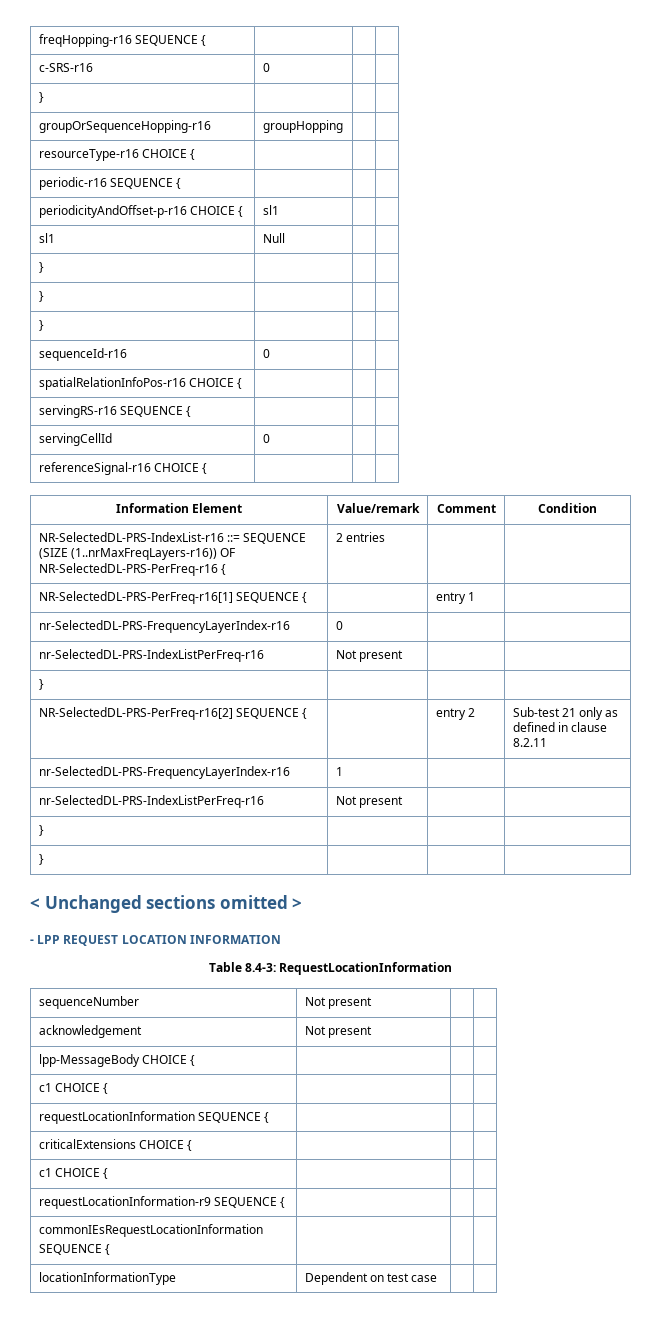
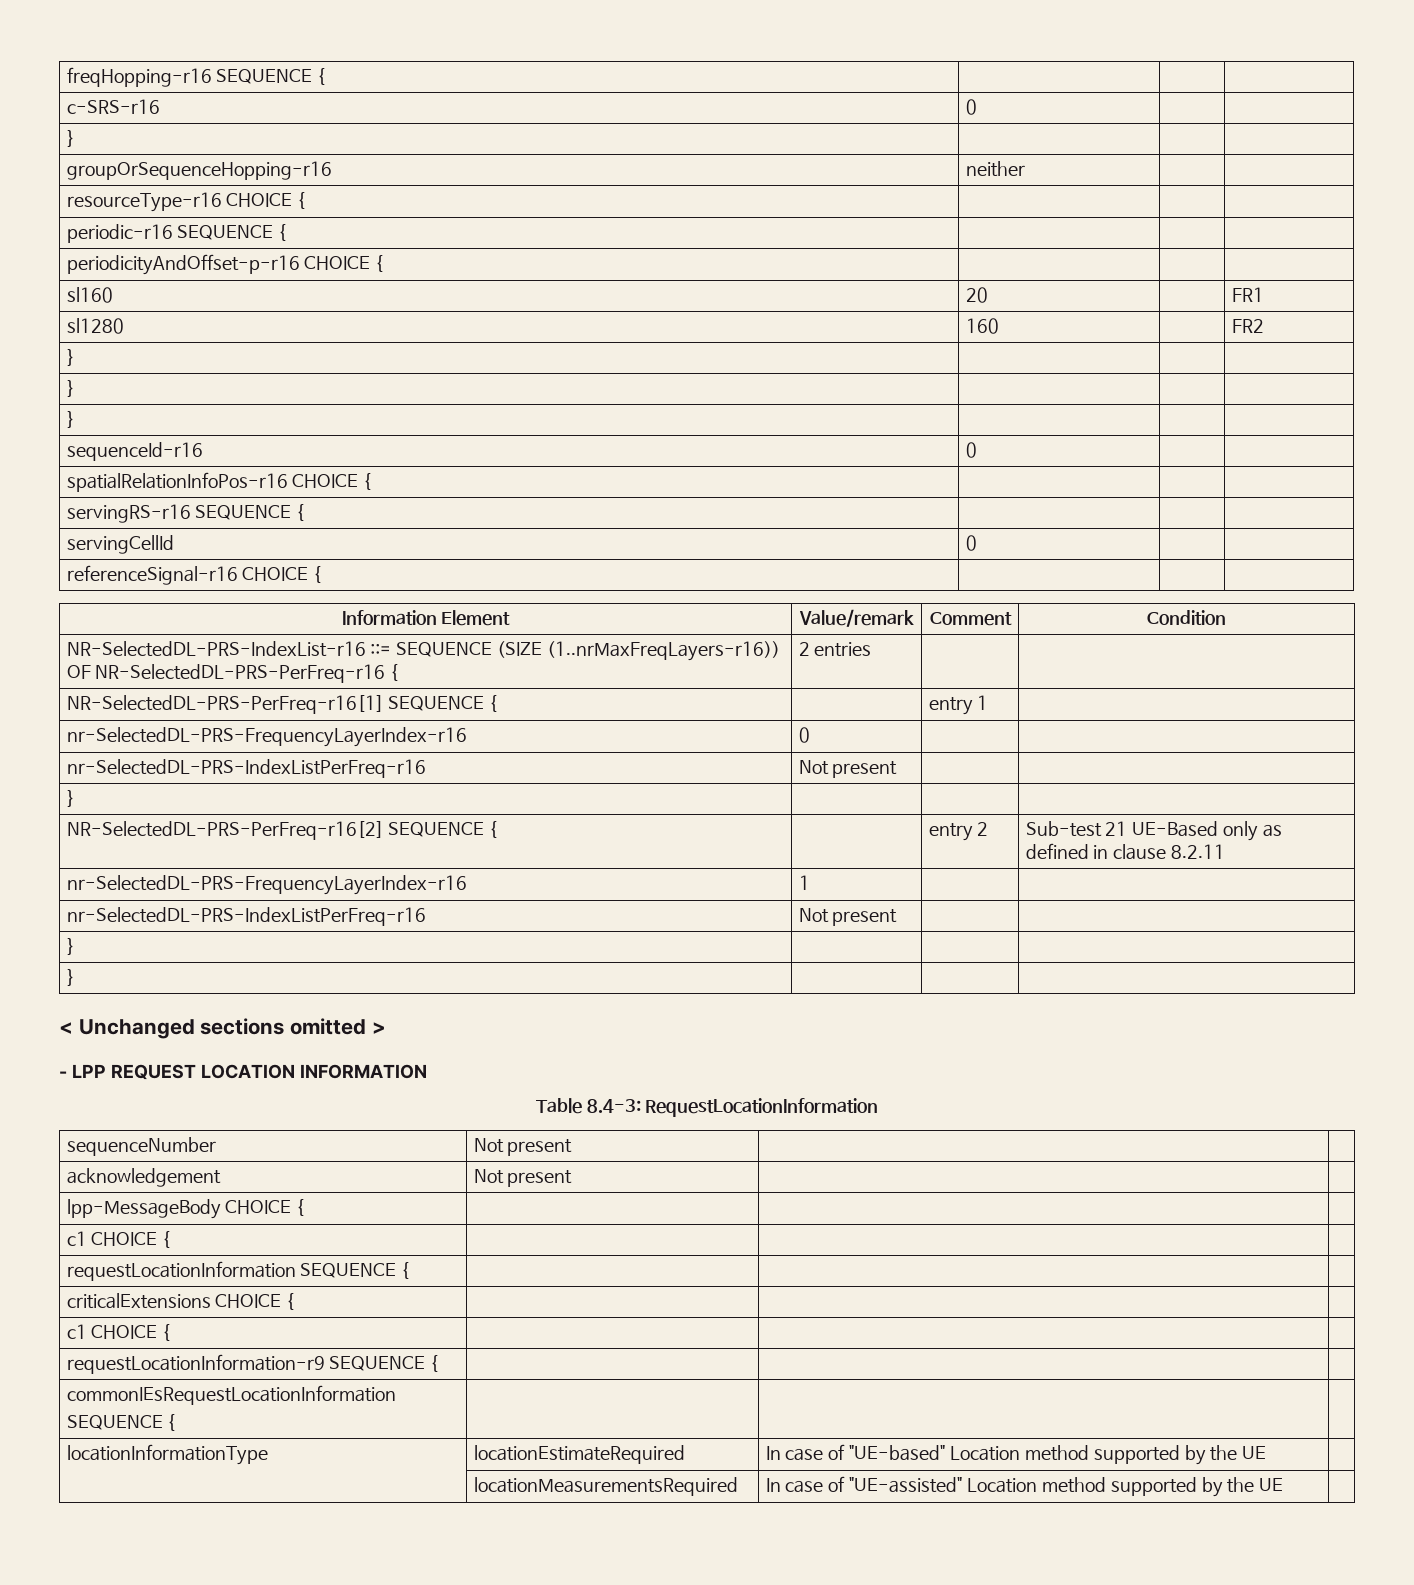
- groupOrSequenceHopping-r16 | groupHopping | |
+ groupOrSequenceHopping-r16 | neither | |
- periodicityAndOffset-p-r16 CHOICE { | sl1 | |
- sl1 | Null | |
+ periodicityAndOffset-p-r16 CHOICE { | | |
+ sl160 | 20 | | FR1
+ sl1280 | 160 | | FR2
- NR-SelectedDL-PRS-PerFreq-r16[2] SEQUENCE { | | entry 2 | Sub-test 21 only as defined in clause 8.2.11
+ NR-SelectedDL-PRS-PerFreq-r16[2] SEQUENCE { | | entry 2 | Sub-test 21 UE-Based only as defined in clause 8.2.11
- locationInformationType | Dependent on test case | |
+ locationInformationType | locationEstimateRequired | In case of "UE-based" Location method supported by the UE |
+ | locationMeasurementsRequired | In case of "UE-assisted" Location method supported by the UE |

